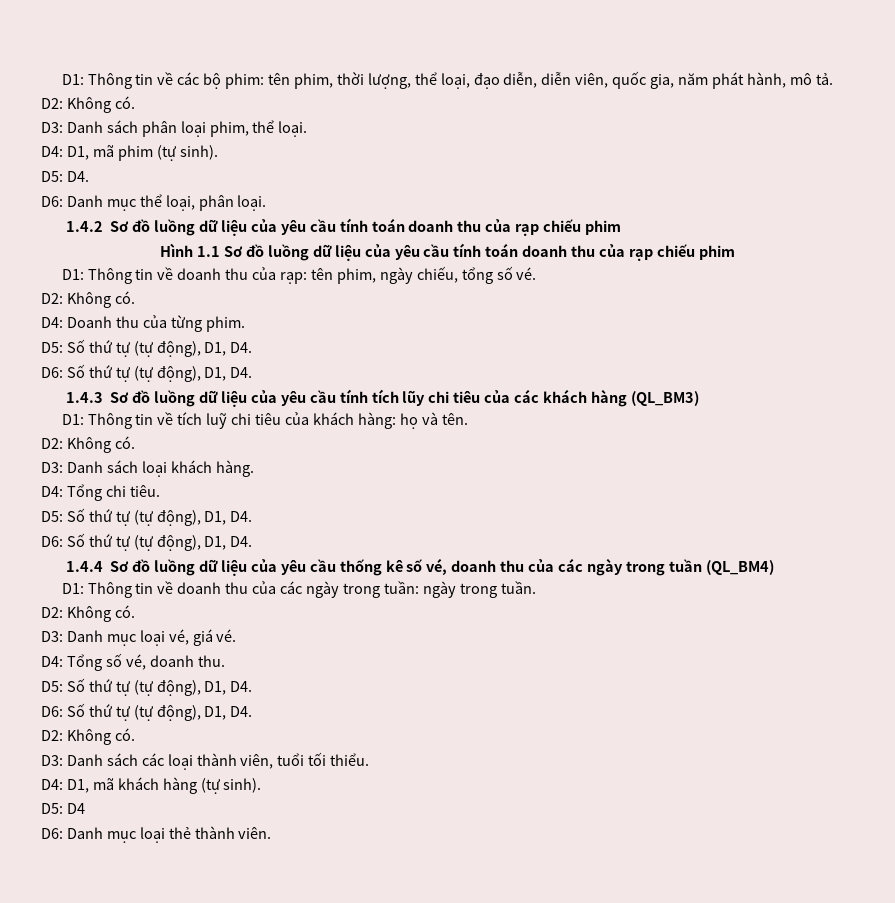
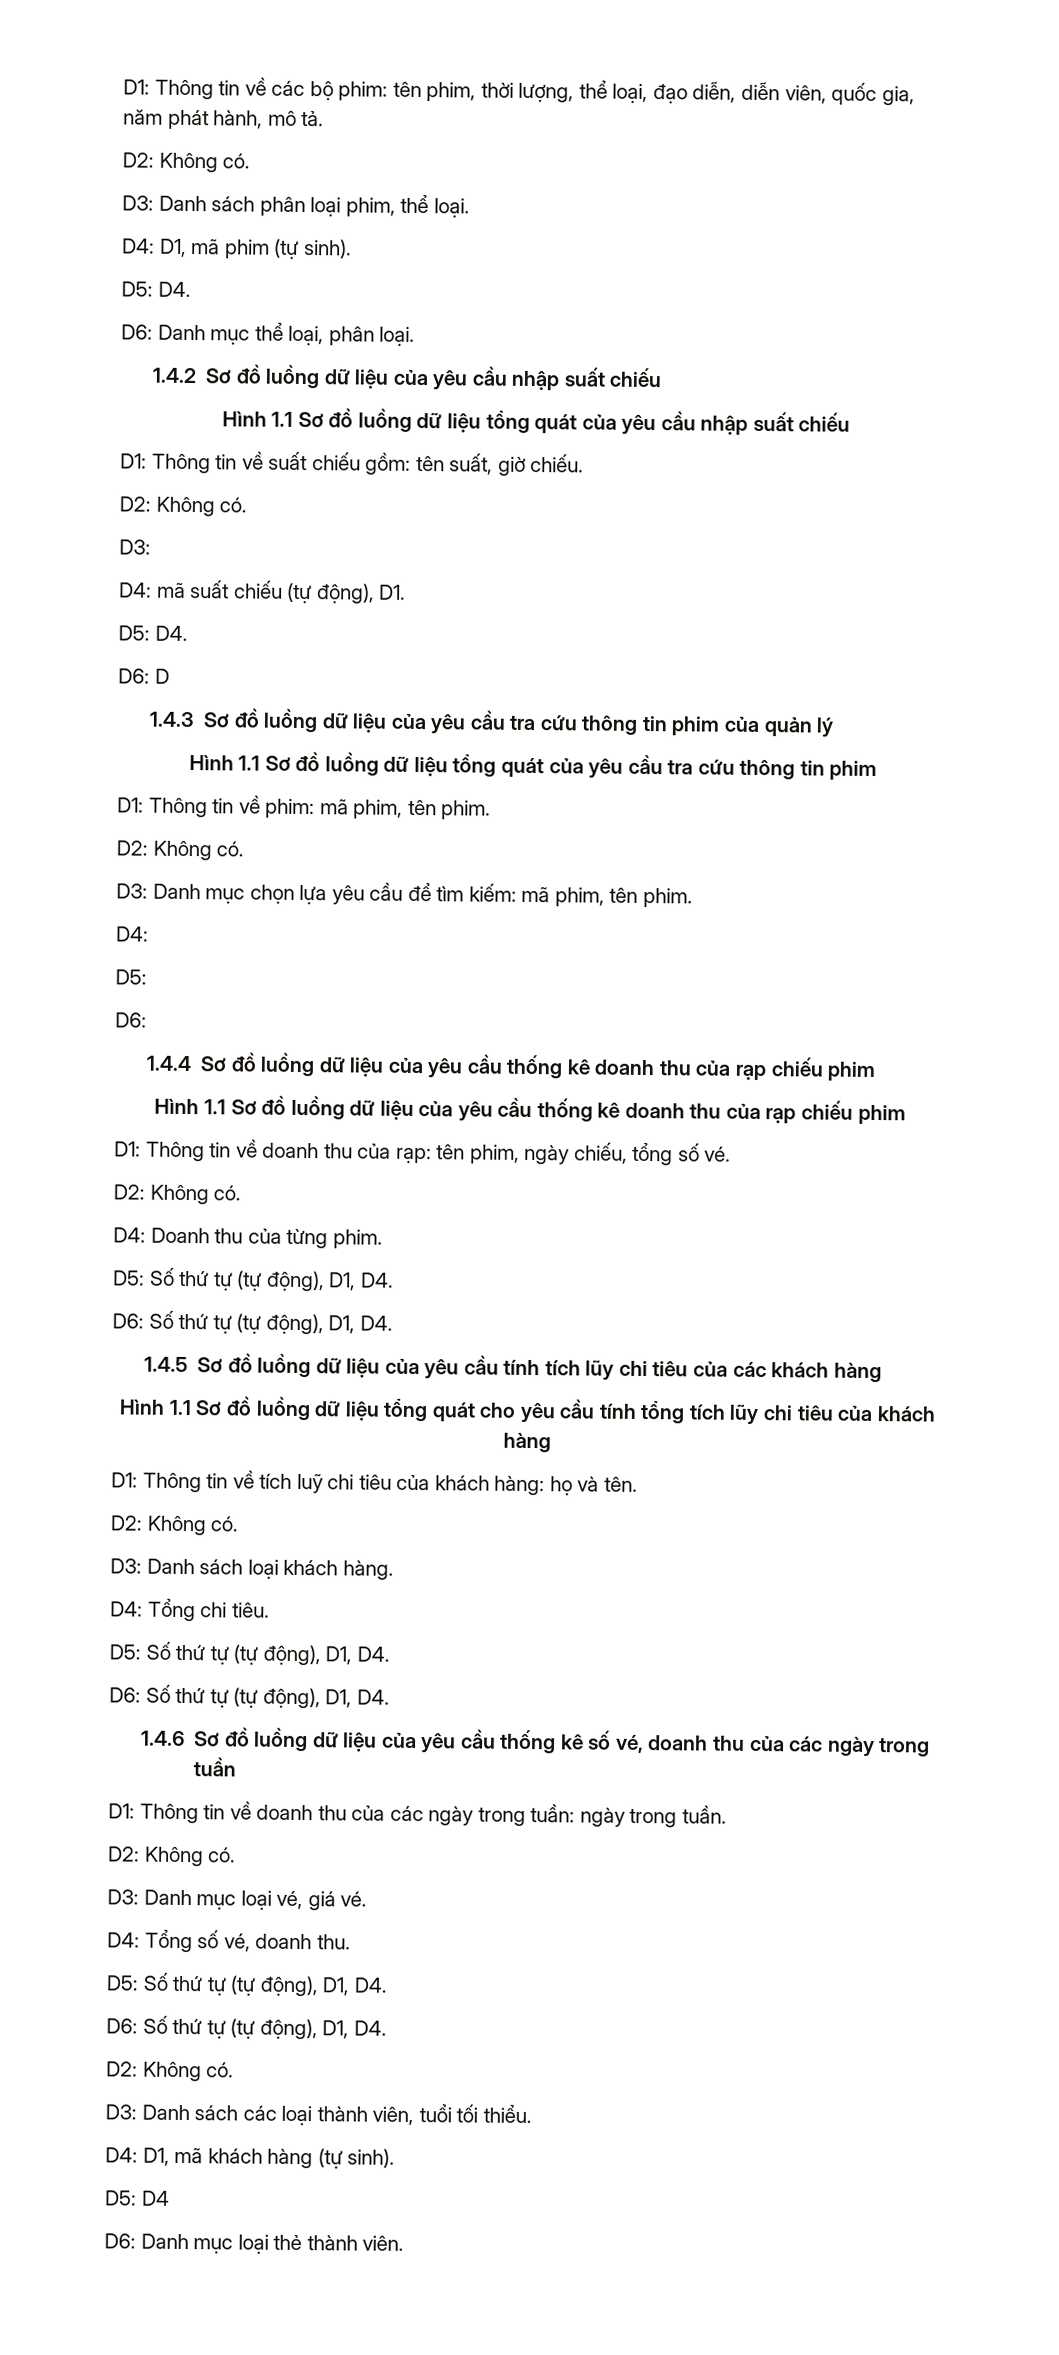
- 1.4.2 Sơ đồ luồng dữ liệu của yêu cầu tính toán doanh thu của rạp chiếu phim
+ 1.4.2 Sơ đồ luồng dữ liệu của yêu cầu nhập suất chiếu
+ Hình 1.1 Sơ đồ luồng dữ liệu tổng quát của yêu cầu nhập suất chiếu
+ D1: Thông tin về suất chiếu gồm: tên suất, giờ chiếu.
+ D2: Không có.
+ D3:
+ D4: mã suất chiếu (tự động), D1.
+ D5: D4.
+ D6: D
+ 1.4.3 Sơ đồ luồng dữ liệu của yêu cầu tra cứu thông tin phim của quản lý
+ Hình 1.1 Sơ đồ luồng dữ liệu tổng quát của yêu cầu tra cứu thông tin phim
+ D1: Thông tin về phim: mã phim, tên phim.
+ D2: Không có.
+ D3: Danh mục chọn lựa yêu cầu để tìm kiếm: mã phim, tên phim.
+ D4:
+ D5:
+ D6:
+ 1.4.4 Sơ đồ luồng dữ liệu của yêu cầu thống kê doanh thu của rạp chiếu phim
- Hình 1.1 Sơ đồ luồng dữ liệu của yêu cầu tính toán doanh thu của rạp chiếu phim
+ Hình 1.1 Sơ đồ luồng dữ liệu của yêu cầu thống kê doanh thu của rạp chiếu phim
- 1.4.3 Sơ đồ luồng dữ liệu của yêu cầu tính tích lũy chi tiêu của các khách hàng (QL_BM3)
+ 1.4.5 Sơ đồ luồng dữ liệu của yêu cầu tính tích lũy chi tiêu của các khách hàng
+ Hình 1.1 Sơ đồ luồng dữ liệu tổng quát cho yêu cầu tính tổng tích lũy chi tiêu của khách hàng
- 1.4.4 Sơ đồ luồng dữ liệu của yêu cầu thống kê số vé, doanh thu của các ngày trong tuần (QL_BM4)
+ 1.4.6 Sơ đồ luồng dữ liệu của yêu cầu thống kê số vé, doanh thu của các ngày trong tuần

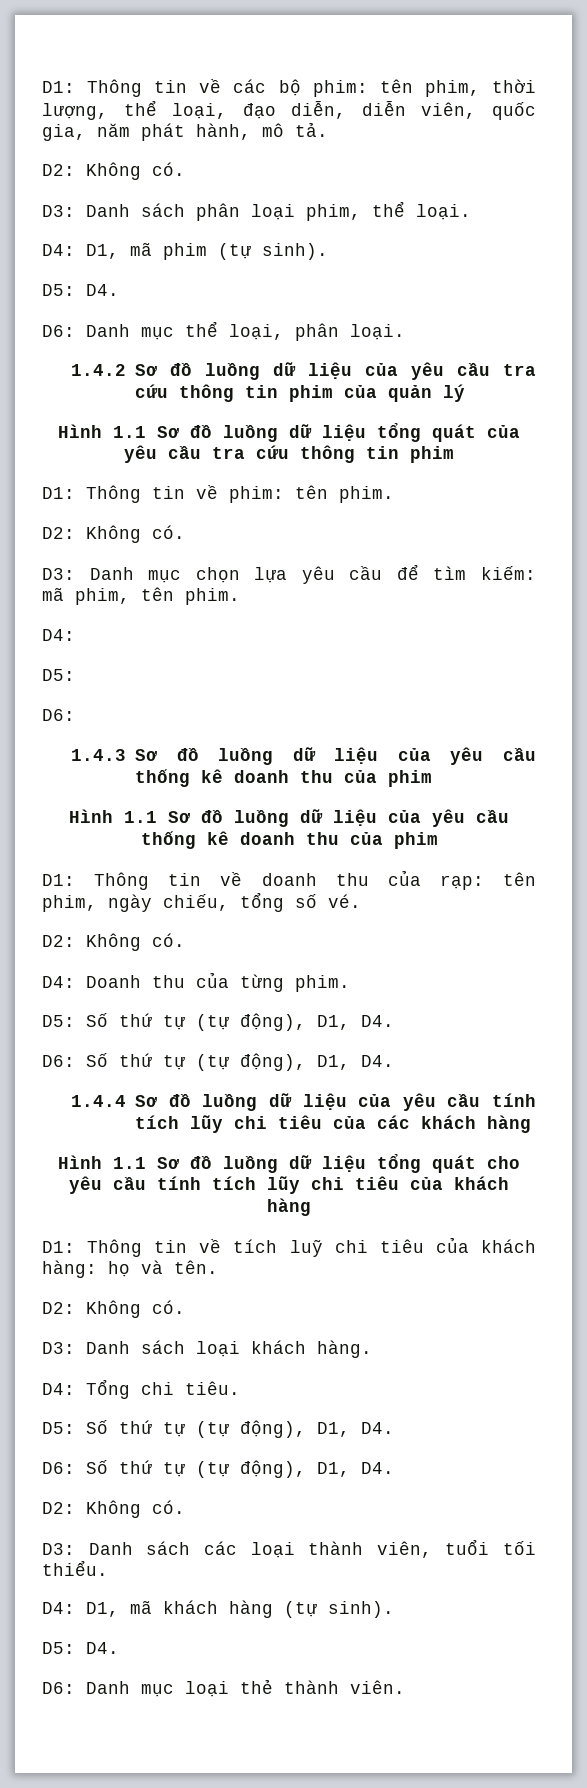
- 1.4.2 Sơ đồ luồng dữ liệu của yêu cầu nhập suất chiếu
- Hình 1.1 Sơ đồ luồng dữ liệu tổng quát của yêu cầu nhập suất chiếu
- D1: Thông tin về suất chiếu gồm: tên suất, giờ chiếu.
- D2: Không có.
- D3:
- D4: mã suất chiếu (tự động), D1.
- D5: D4.
- D6: D
- 1.4.3 Sơ đồ luồng dữ liệu của yêu cầu tra cứu thông tin phim của quản lý
+ 1.4.2 Sơ đồ luồng dữ liệu của yêu cầu tra cứu thông tin phim của quản lý
- D1: Thông tin về phim: mã phim, tên phim.
+ D1: Thông tin về phim: tên phim.
- 1.4.4 Sơ đồ luồng dữ liệu của yêu cầu thống kê doanh thu của rạp chiếu phim
+ 1.4.3 Sơ đồ luồng dữ liệu của yêu cầu thống kê doanh thu của phim
- Hình 1.1 Sơ đồ luồng dữ liệu của yêu cầu thống kê doanh thu của rạp chiếu phim
+ Hình 1.1 Sơ đồ luồng dữ liệu của yêu cầu thống kê doanh thu của phim
- 1.4.5 Sơ đồ luồng dữ liệu của yêu cầu tính tích lũy chi tiêu của các khách hàng
+ 1.4.4 Sơ đồ luồng dữ liệu của yêu cầu tính tích lũy chi tiêu của các khách hàng
- Hình 1.1 Sơ đồ luồng dữ liệu tổng quát cho yêu cầu tính tổng tích lũy chi tiêu của khách hàng
+ Hình 1.1 Sơ đồ luồng dữ liệu tổng quát cho yêu cầu tính tích lũy chi tiêu của khách hàng
- 1.4.6 Sơ đồ luồng dữ liệu của yêu cầu thống kê số vé, doanh thu của các ngày trong tuần
- D1: Thông tin về doanh thu của các ngày trong tuần: ngày trong tuần.
- D2: Không có.
- D3: Danh mục loại vé, giá vé.
- D4: Tổng số vé, doanh thu.
- D5: Số thứ tự (tự động), D1, D4.
- D6: Số thứ tự (tự động), D1, D4.
  D4: D1, mã khách hàng (tự sinh).
- D5: D4
+ D5: D4.

